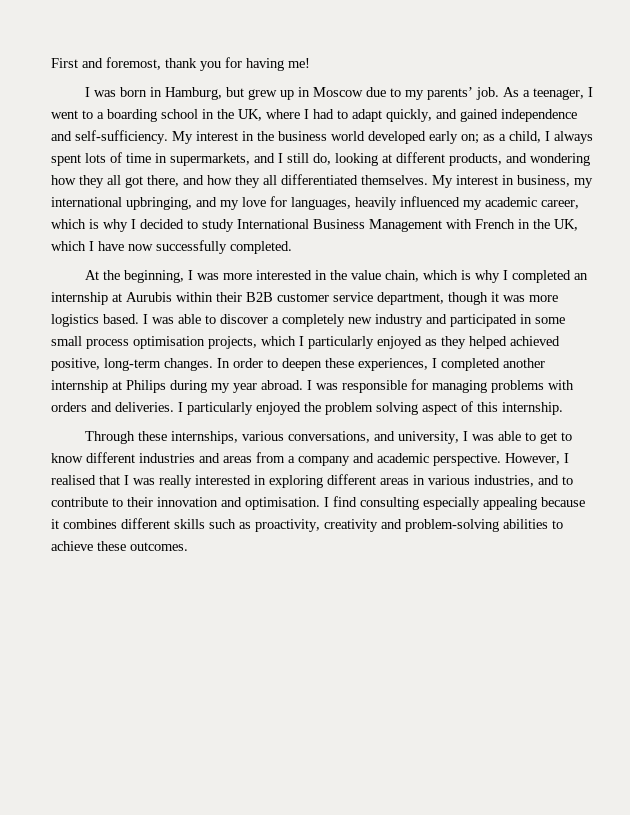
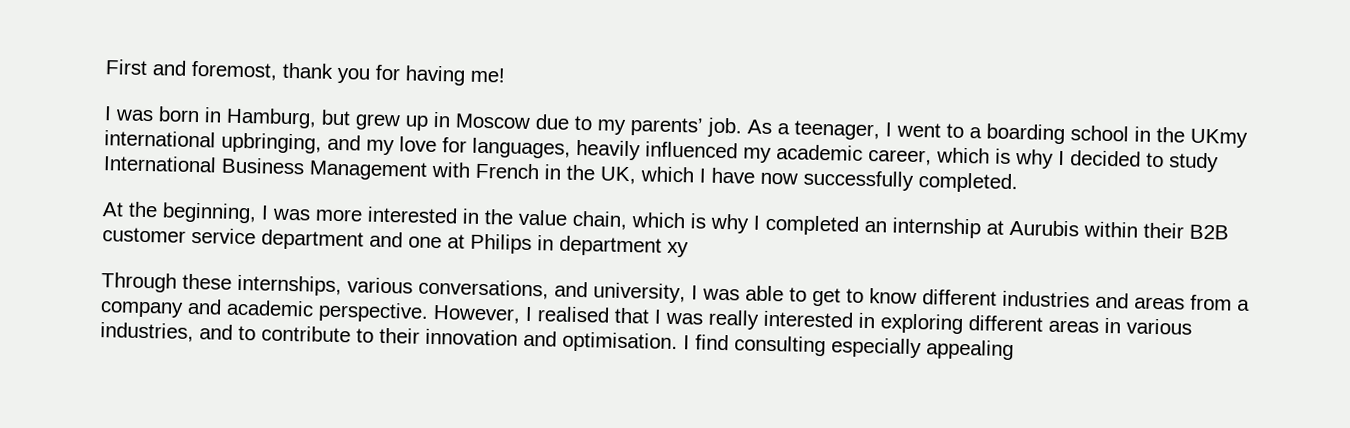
- As a teenager, I went to a boarding school in the UK, where I had to adapt quickly, and gained independence and self-sufficiency. My interest in the business world developed early on; as a child, I always spent lots of time in supermarkets, and I still do, looking at different products, and wondering how they all got there, and how they all differentiated themselves. My interest in business, my international upbringing, and my love for languages, heavily influenced my academic career, which is why I decided to study International Business Management with French in the UK, which I have now successfully completed.
+ As a teenager, I went to a boarding school in the UKmy international upbringing, and my love for languages, heavily influenced my academic career, which is why I decided to study International Business Management with French in the UK, which I have now successfully completed.
- At the beginning, I was more interested in the value chain, which is why I completed an internship at Aurubis within their B2B customer service department, though it was more logistics based. I was able to discover a completely new industry and participated in some small process optimisation projects, which I particularly enjoyed as they helped achieved positive, long-term changes. In order to deepen these experiences, I completed another internship at Philips during my year abroad. I was responsible for managing problems with orders and deliveries. I particularly enjoyed the problem solving aspect of this internship.
+ At the beginning, I was more interested in the value chain, which is why I completed an internship at Aurubis within their B2B customer service department and one at Philips in department xy
- I find consulting especially appealing because it combines different skills such as proactivity, creativity and problem-solving abilities to achieve these outcomes.
+ I find consulting especially appealing

